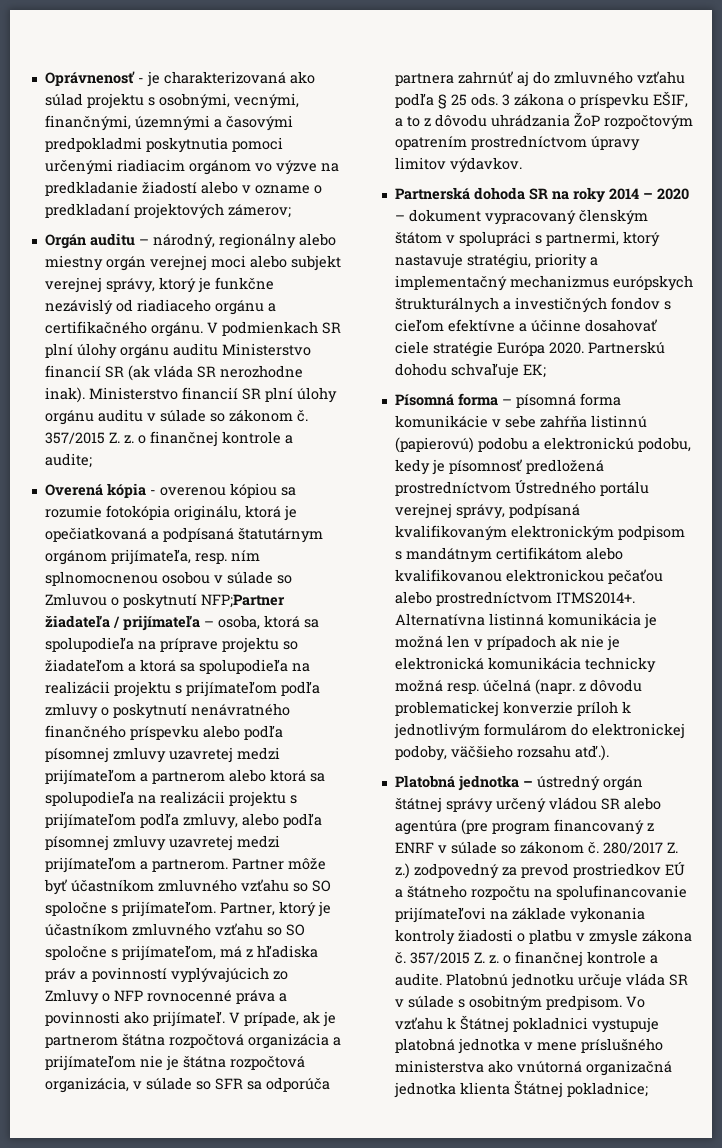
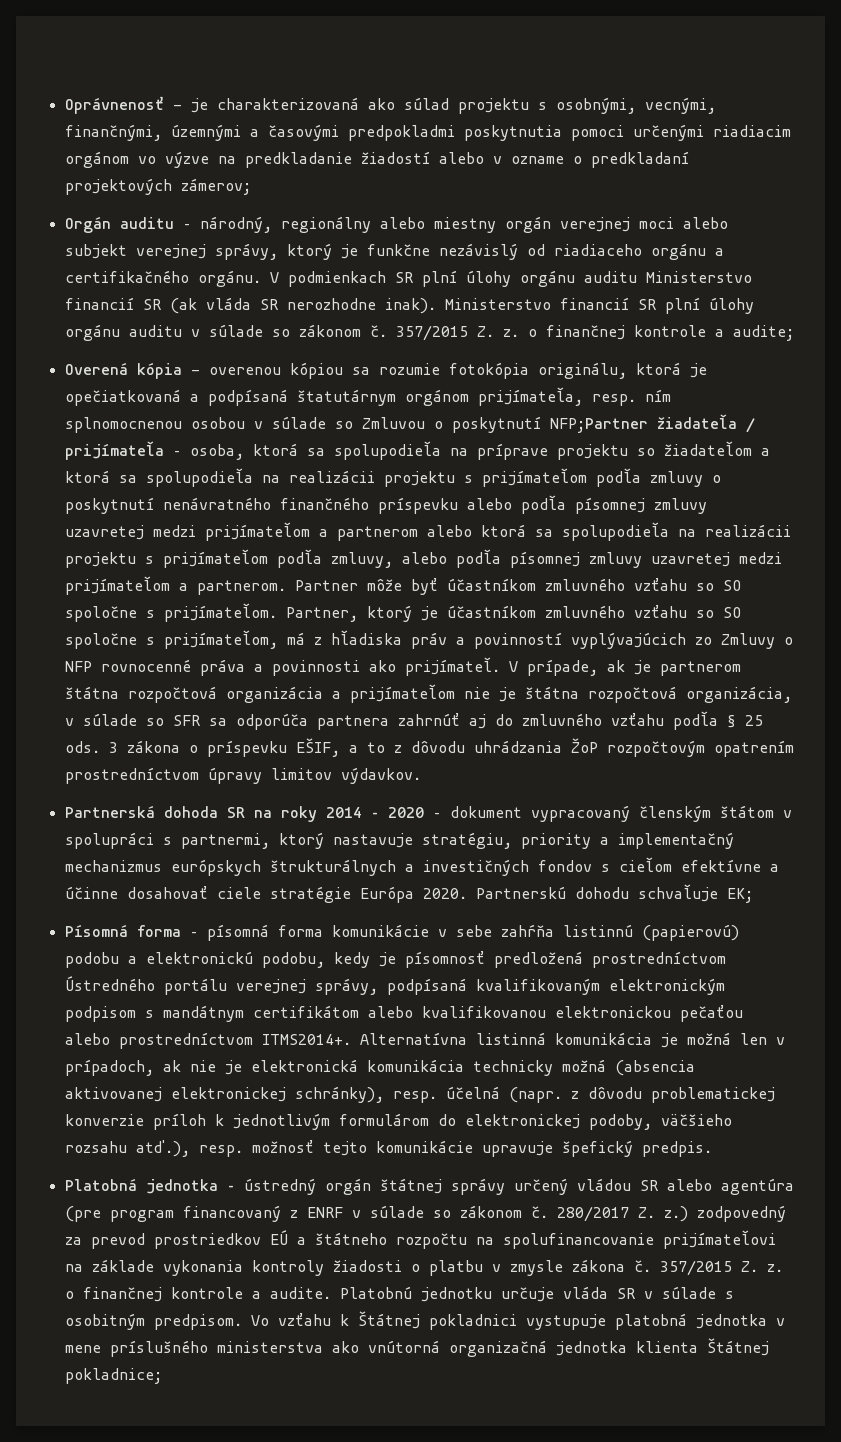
- Alternatívna listinná komunikácia je možná len v prípadoch ak nie je elektronická komunikácia technicky možná resp. účelná (napr. z dôvodu problematickej konverzie príloh k jednotlivým formulárom do elektronickej podoby, väčšieho rozsahu atď.).
+ Alternatívna listinná komunikácia je možná len v prípadoch, ak nie je elektronická komunikácia technicky možná (absencia aktivovanej elektronickej schránky), resp. účelná (napr. z dôvodu problematickej konverzie príloh k jednotlivým formulárom do elektronickej podoby, väčšieho rozsahu atď.), resp. možnosť tejto komunikácie upravuje špefický predpis.

